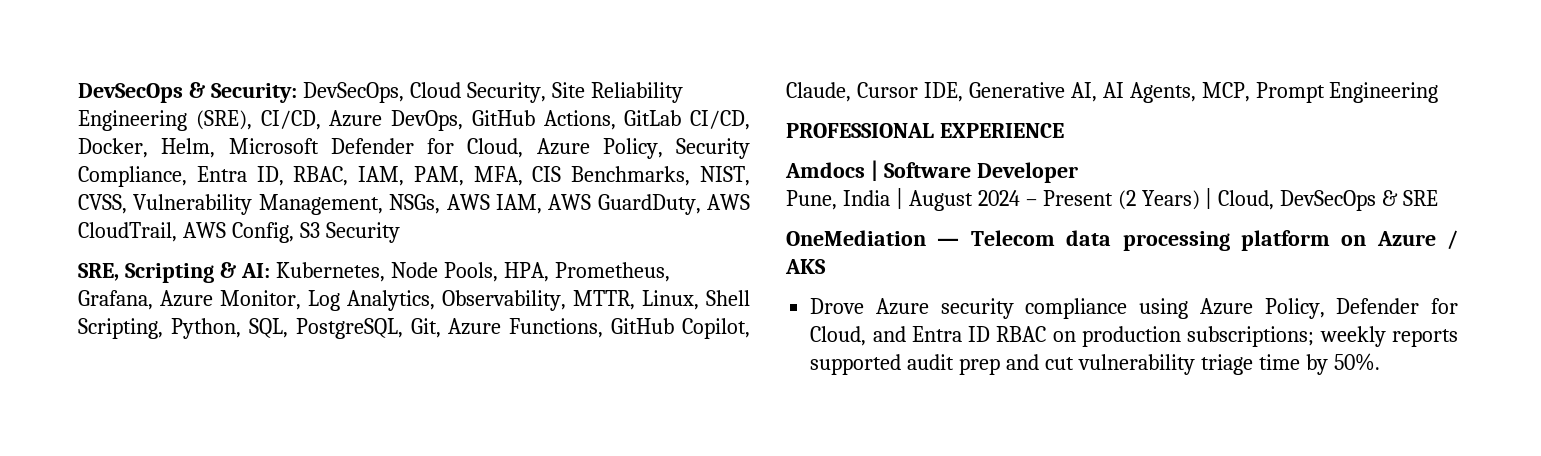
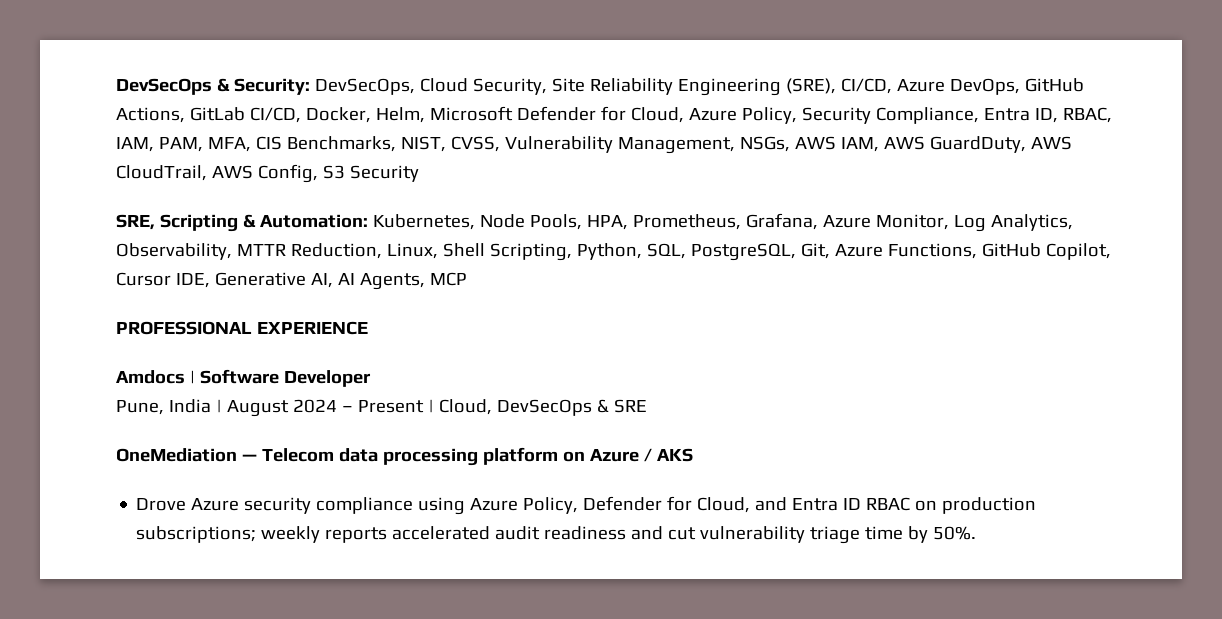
- SRE, Scripting & AI: Kubernetes, Node Pools, HPA, Prometheus, Grafana, Azure Monitor, Log Analytics, Observability, MTTR, Linux, Shell Scripting, Python, SQL, PostgreSQL, Git, Azure Functions, GitHub Copilot, Claude, Cursor IDE, Generative AI, AI Agents, MCP, Prompt Engineering
+ SRE, Scripting & Automation: Kubernetes, Node Pools, HPA, Prometheus, Grafana, Azure Monitor, Log Analytics, Observability, MTTR Reduction, Linux, Shell Scripting, Python, SQL, PostgreSQL, Git, Azure Functions, GitHub Copilot, Cursor IDE, Generative AI, AI Agents, MCP
- Pune, India | August 2024 – Present (2 Years) | Cloud, DevSecOps & SRE
+ Pune, India | August 2024 – Present | Cloud, DevSecOps & SRE
- Drove Azure security compliance using Azure Policy, Defender for Cloud, and Entra ID RBAC on production subscriptions; weekly reports supported audit prep and cut vulnerability triage time by 50%.
+ Drove Azure security compliance using Azure Policy, Defender for Cloud, and Entra ID RBAC on production subscriptions; weekly reports accelerated audit readiness and cut vulnerability triage time by 50%.

